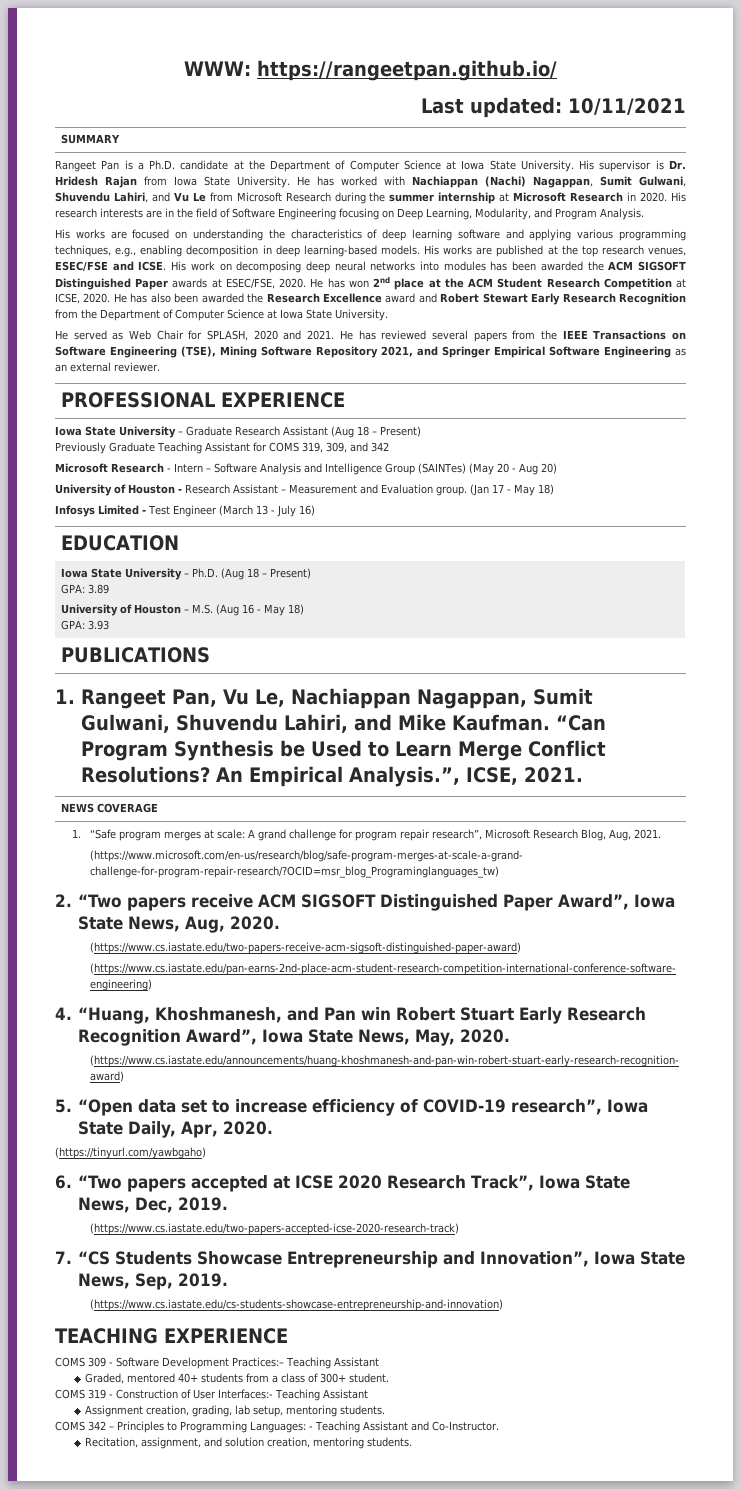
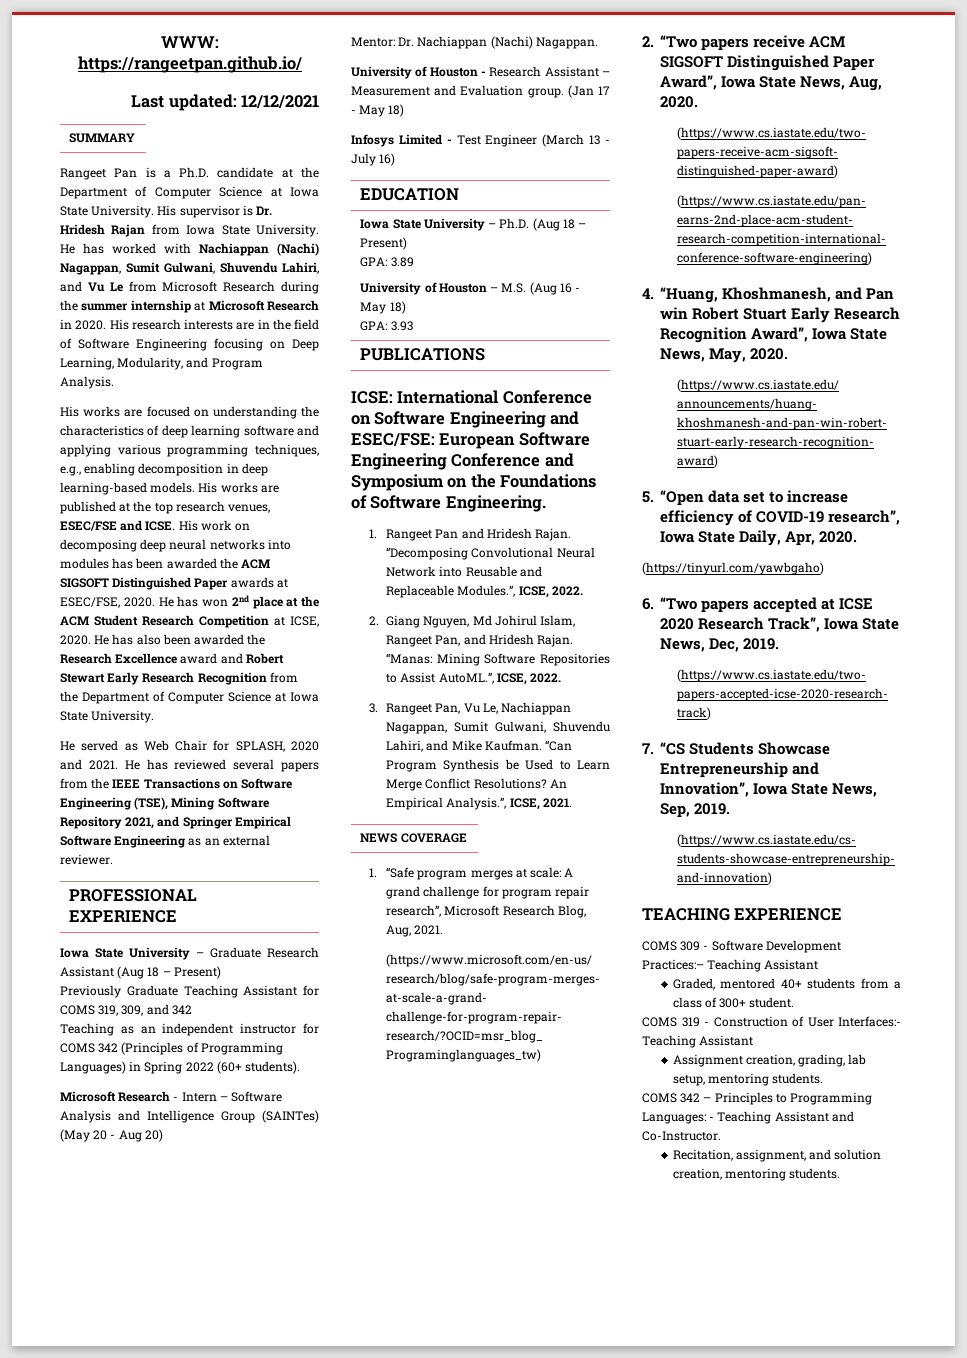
- Last updated: 10/11/2021
+ Last updated: 12/12/2021
+ Teaching as an independent instructor for COMS 342 (Principles of Programming Languages) in Spring 2022 (60+ students).
+ Mentor: Dr. Nachiappan (Nachi) Nagappan.
- 1. Rangeet Pan, Vu Le, Nachiappan Nagappan, Sumit Gulwani, Shuvendu Lahiri, and Mike Kaufman.
+ ICSE: International Conference on Software Engineering and ESEC/FSE: European Software Engineering Conference and Symposium on the Foundations of Software Engineering.
+ 1. Rangeet Pan and Hridesh Rajan. “Decomposing Convolutional Neural Network into Reusable and Replaceable Modules.”, ICSE, 2022.
+ 2. Giang Nguyen, Md Johirul Islam, Rangeet Pan, and Hridesh Rajan. “Manas: Mining Software Repositories to Assist AutoML.”, ICSE, 2022.
+ 3. Rangeet Pan, Vu Le, Nachiappan Nagappan, Sumit Gulwani, Shuvendu Lahiri, and Mike Kaufman.

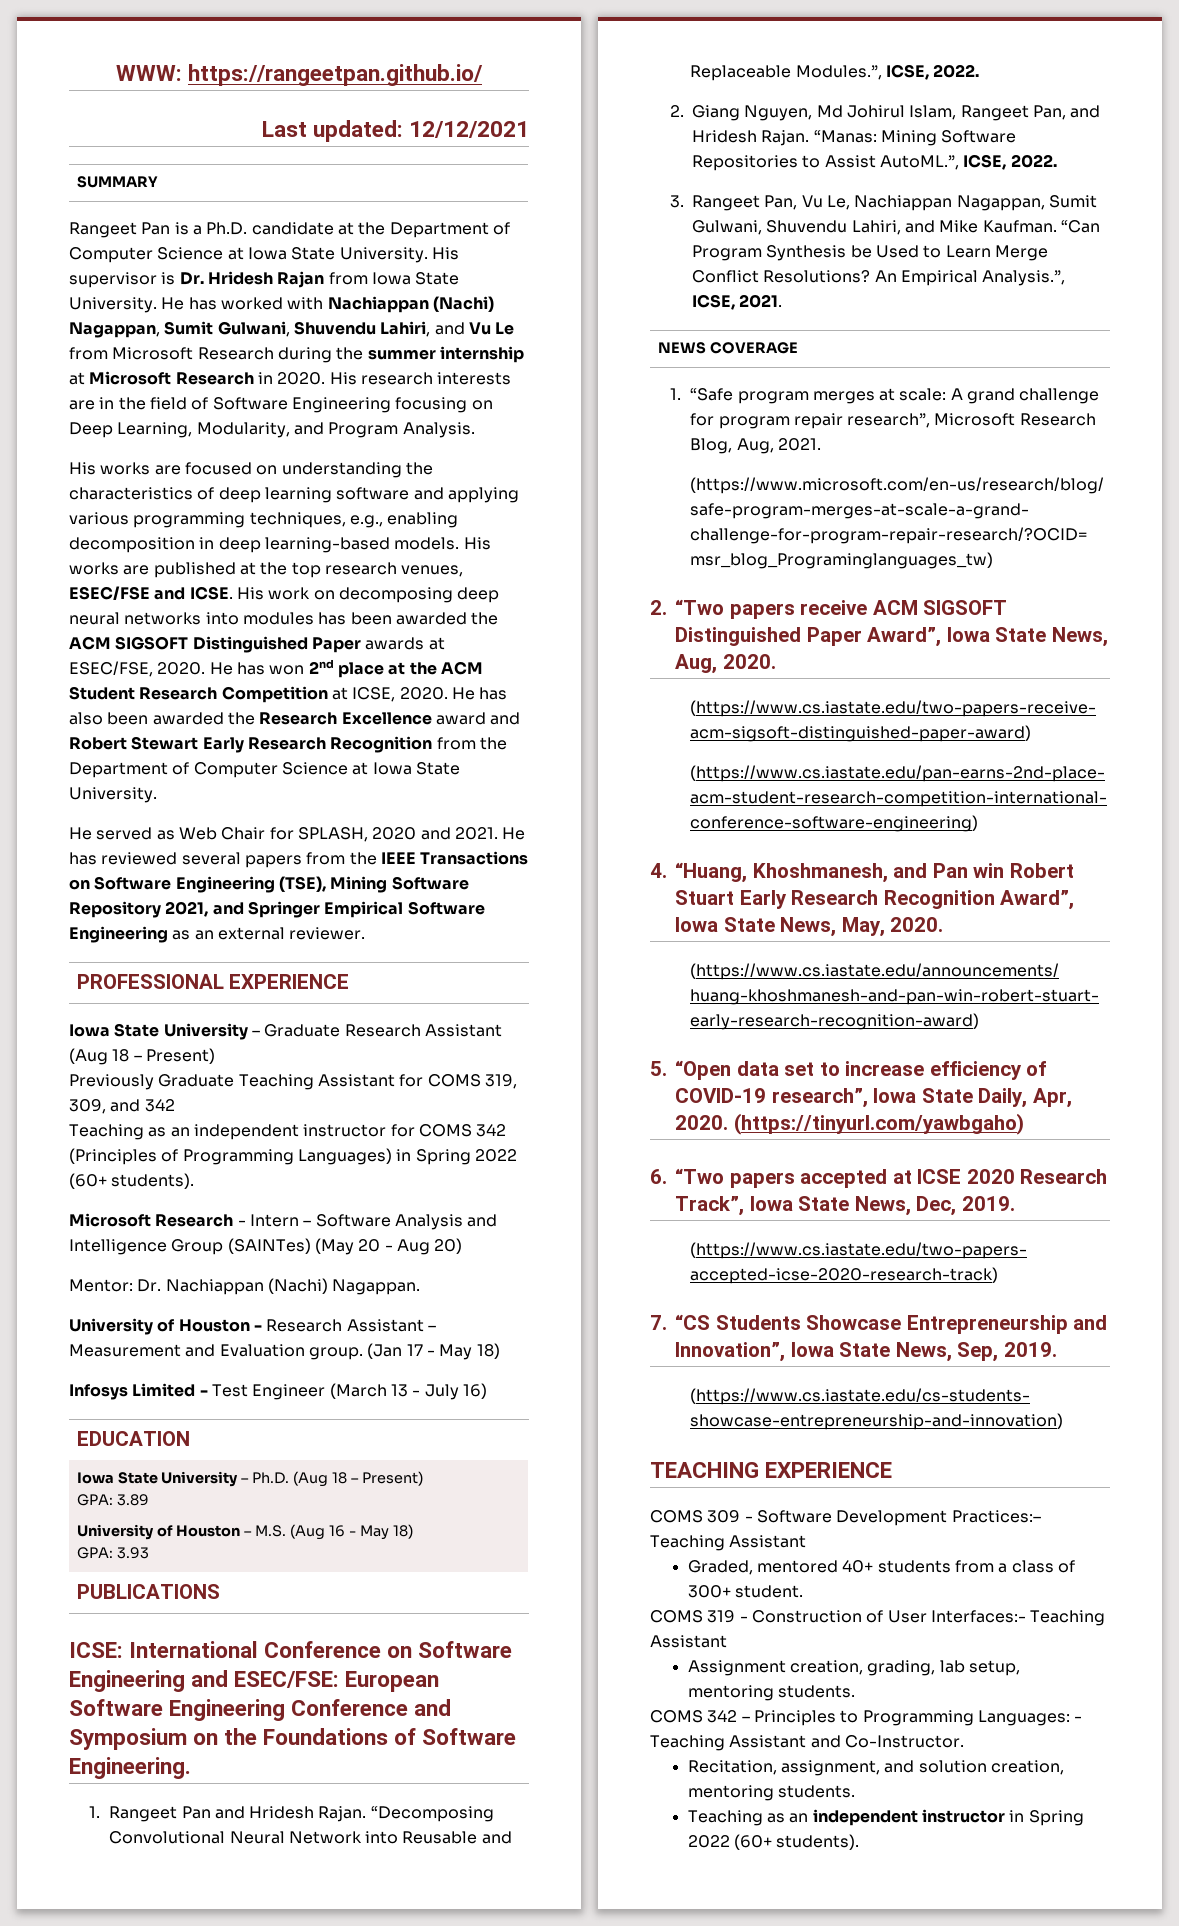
- 5. “Open data set to increase efficiency of COVID-19 research”, Iowa State Daily, Apr, 2020.
- (https://tinyurl.com/yawbgaho)
+ 5. “Open data set to increase efficiency of COVID-19 research”, Iowa State Daily, Apr, 2020. (https://tinyurl.com/yawbgaho)
+ Teaching as an independent instructor in Spring 2022 (60+ students).

